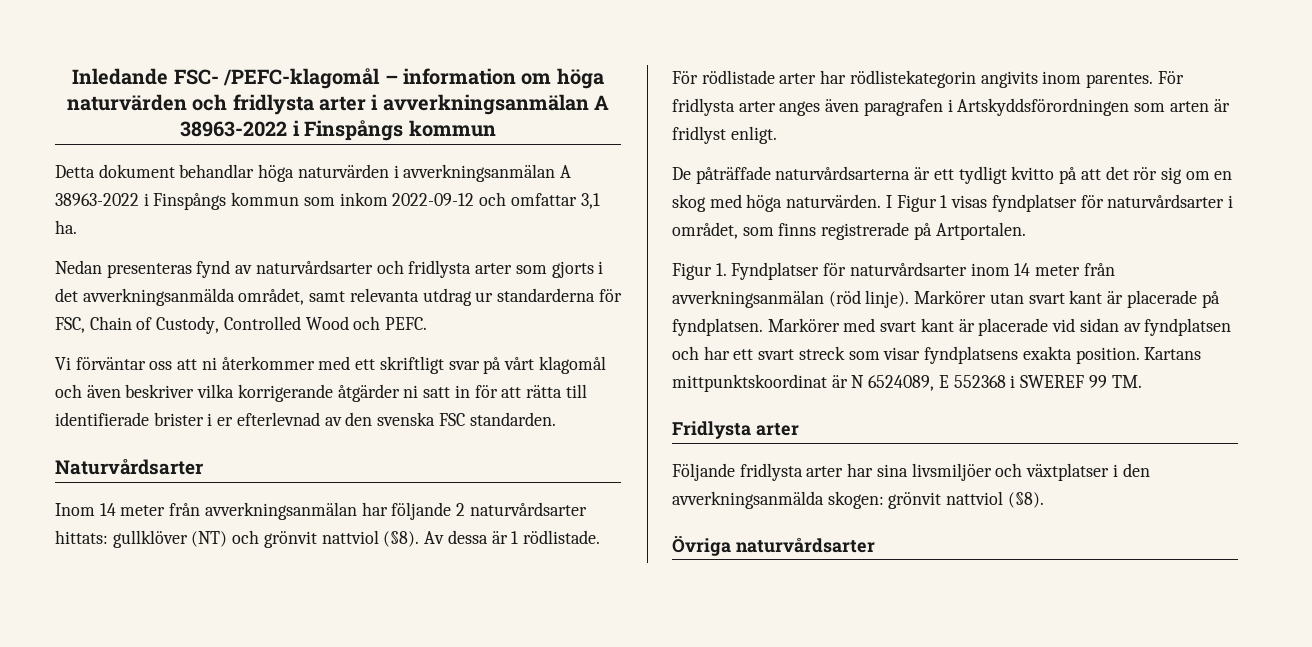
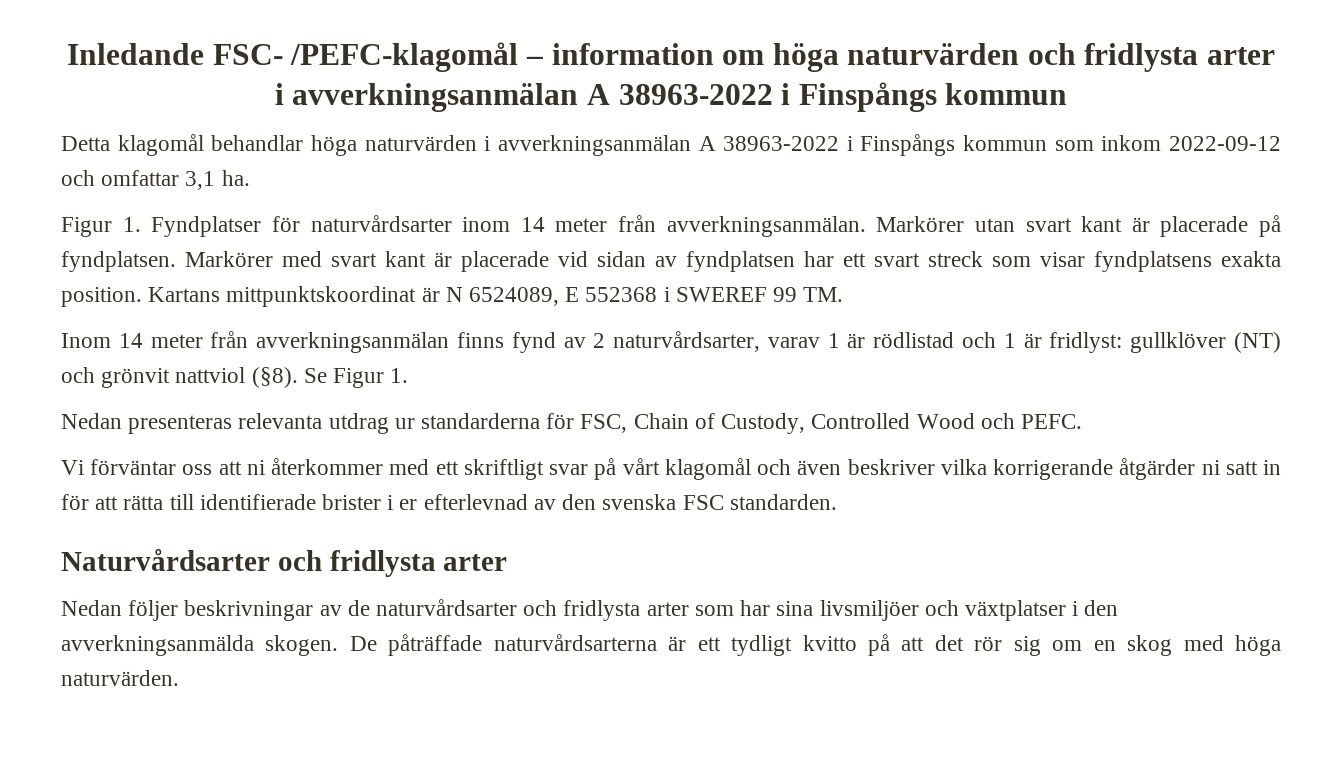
- Detta dokument behandlar höga naturvärden i avverkningsanmälan A 38963-2022 i Finspångs kommun som inkom 2022-09-12 och omfattar 3,1 ha.
+ Detta klagomål behandlar höga naturvärden i avverkningsanmälan A 38963-2022 i Finspångs kommun som inkom 2022-09-12 och omfattar 3,1 ha.
- Nedan presenteras fynd av naturvårdsarter och fridlysta arter som gjorts i det avverkningsanmälda området, samt relevanta utdrag ur standarderna för FSC, Chain of Custody, Controlled Wood och PEFC.
+ Figur 1. Fyndplatser för naturvårdsarter inom 14 meter från avverkningsanmälan. Markörer utan svart kant är placerade på fyndplatsen. Markörer med svart kant är placerade vid sidan av fyndplatsen har ett svart streck som visar fyndplatsens exakta position. Kartans mittpunktskoordinat är N 6524089, E 552368 i SWEREF 99 TM.
+ Inom 14 meter från avverkningsanmälan finns fynd av 2 naturvårdsarter, varav 1 är rödlistad och 1 är fridlyst: gullklöver (NT) och grönvit nattviol (§8). Se Figur 1.
+ Nedan presenteras relevanta utdrag ur standarderna för FSC, Chain of Custody, Controlled Wood och PEFC.
- Naturvårdsarter
- Inom 14 meter från avverkningsanmälan har följande 2 naturvårdsarter hittats: gullklöver (NT) och grönvit nattviol (§8). Av dessa är 1 rödlistade. För rödlistade arter har rödlistekategorin angivits inom parentes. För fridlysta arter anges även paragrafen i Artskyddsförordningen som arten är fridlyst enligt.
- De påträffade naturvårdsarterna är ett tydligt kvitto på att det rör sig om en skog med höga naturvärden. I Figur 1 visas fyndplatser för naturvårdsarter i området, som finns registrerade på Artportalen.
- Figur 1. Fyndplatser för naturvårdsarter inom 14 meter från avverkningsanmälan (röd linje). Markörer utan svart kant är placerade på fyndplatsen. Markörer med svart kant är placerade vid sidan av fyndplatsen och har ett svart streck som visar fyndplatsens exakta position. Kartans mittpunktskoordinat är N 6524089, E 552368 i SWEREF 99 TM.
- Fridlysta arter
- Följande fridlysta arter har sina livsmiljöer och växtplatser i den avverkningsanmälda skogen: grönvit nattviol (§8).
- Övriga naturvårdsarter
+ Naturvårdsarter och fridlysta arter
+ Nedan följer beskrivningar av de naturvårdsarter och fridlysta arter som har sina livsmiljöer och växtplatser i den avverkningsanmälda skogen. De påträffade naturvårdsarterna är ett tydligt kvitto på att det rör sig om en skog med höga naturvärden.

